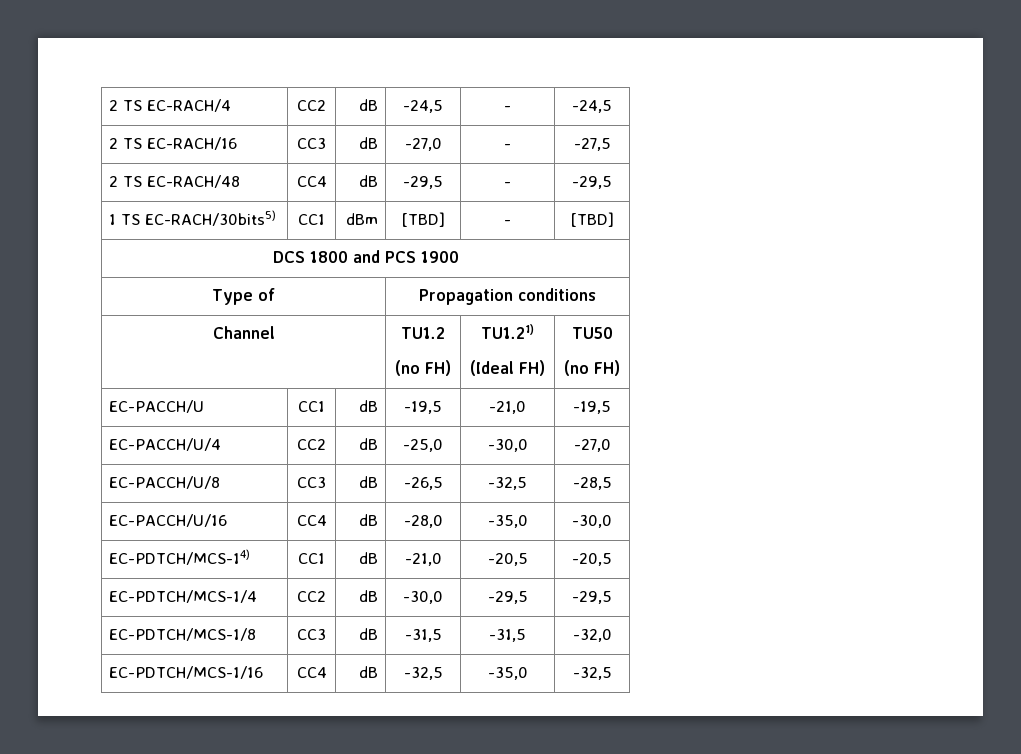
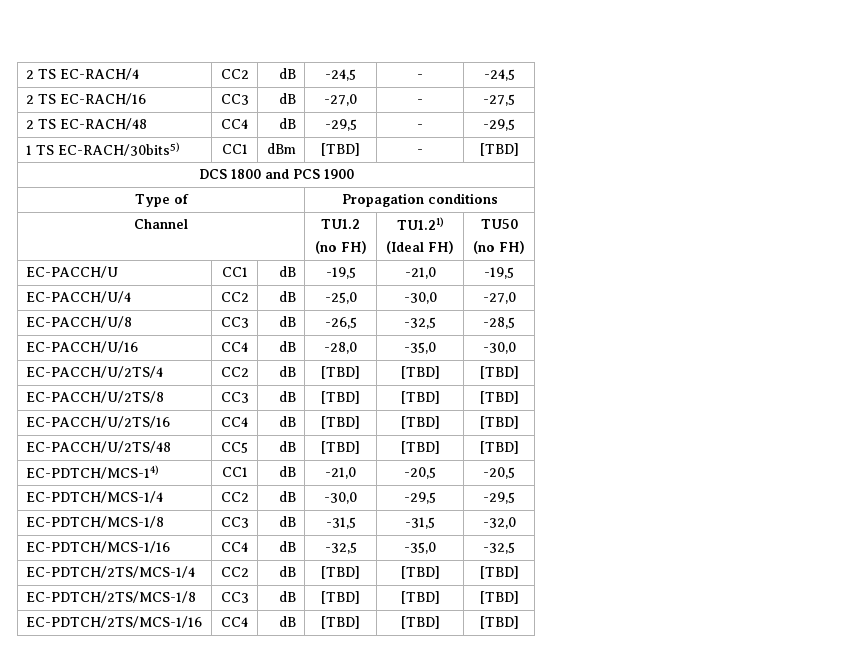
+ EC-PACCH/U/2TS/4 | CC2 | dB | [TBD] | [TBD] | [TBD]
+ EC-PACCH/U/2TS/8 | CC3 | dB | [TBD] | [TBD] | [TBD]
+ EC-PACCH/U/2TS/16 | CC4 | dB | [TBD] | [TBD] | [TBD]
+ EC-PACCH/U/2TS/48 | CC5 | dB | [TBD] | [TBD] | [TBD]
+ EC-PDTCH/2TS/MCS-1/4 | CC2 | dB | [TBD] | [TBD] | [TBD]
+ EC-PDTCH/2TS/MCS-1/8 | CC3 | dB | [TBD] | [TBD] | [TBD]
+ EC-PDTCH/2TS/MCS-1/16 | CC4 | dB | [TBD] | [TBD] | [TBD]

